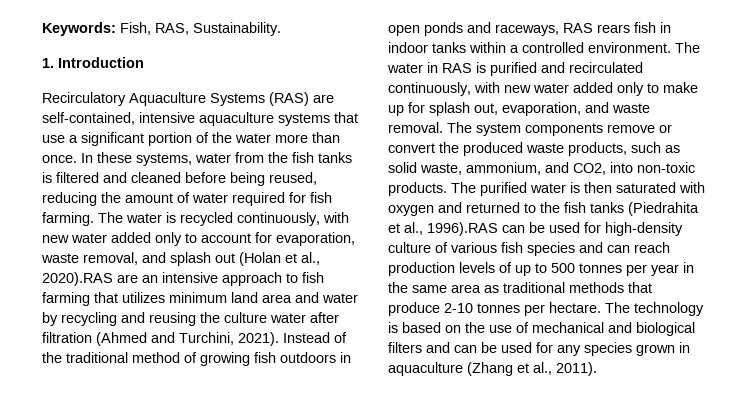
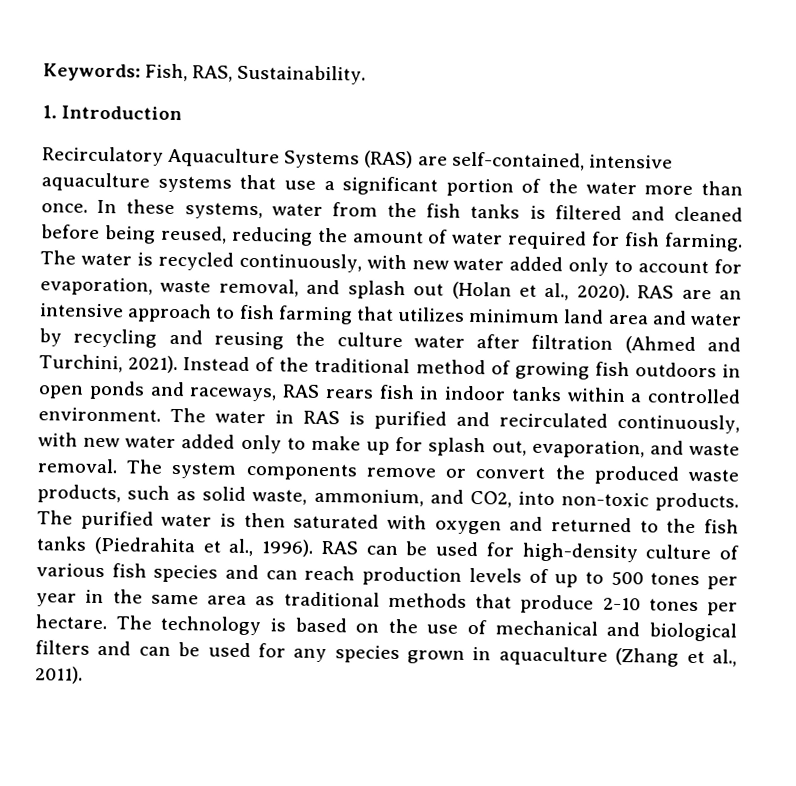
- The water is recycled continuously, with new water added only to account for evaporation, waste removal, and splash out (Holan et al., 2020).RAS are an intensive approach to fish farming that utilizes minimum land area and water by recycling and reusing the culture water after filtration (Ahmed and Turchini, 2021).
+ The water is recycled continuously, with new water added only to account for evaporation, waste removal, and splash out (Holan et al., 2020). RAS are an intensive approach to fish farming that utilizes minimum land area and water by recycling and reusing the culture water after filtration (Ahmed and Turchini, 2021).
- The purified water is then saturated with oxygen and returned to the fish tanks (Piedrahita et al., 1996).RAS can be used for high-density culture of various fish species and can reach production levels of up to 500 tonnes per year in the same area as traditional methods that produce 2-10 tonnes per hectare.
+ The purified water is then saturated with oxygen and returned to the fish tanks (Piedrahita et al., 1996). RAS can be used for high-density culture of various fish species and can reach production levels of up to 500 tones per year in the same area as traditional methods that produce 2-10 tones per hectare.

